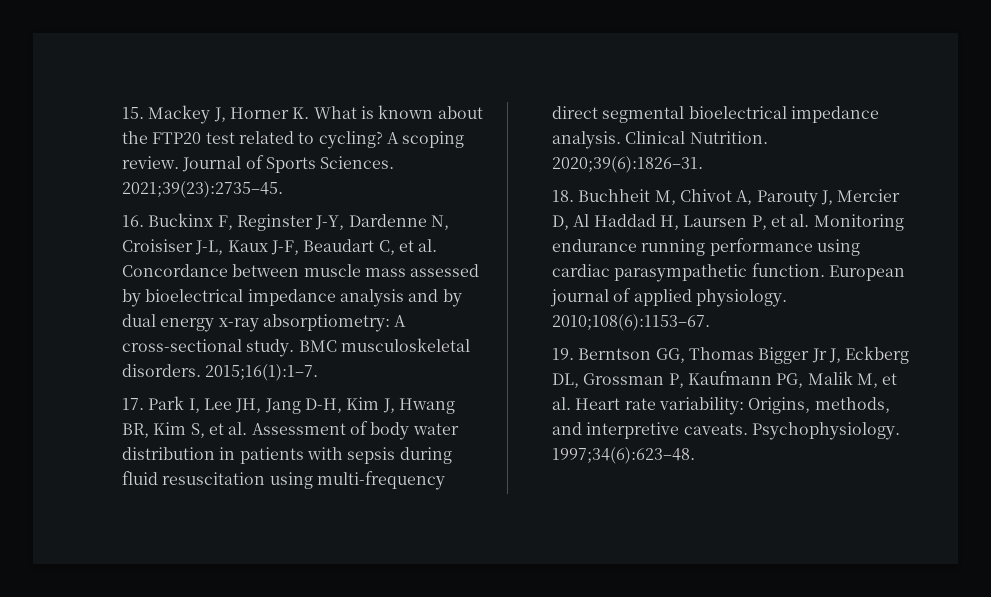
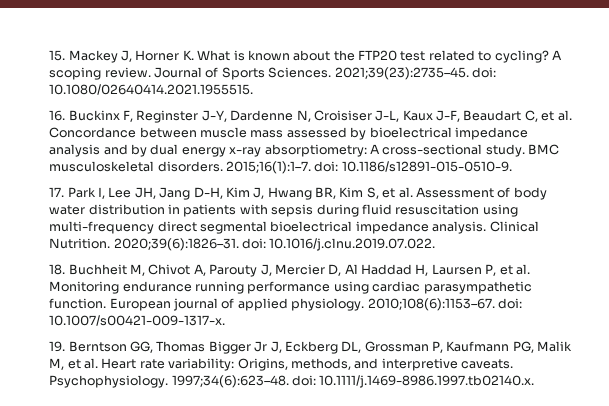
- 2021;39(23):2735–45.
+ 2021;39(23):2735–45. doi: 10.1080/02640414.2021.1955515.
- 2015;16(1):1–7.
+ 2015;16(1):1–7. doi: 10.1186/s12891-015-0510-9.
- 2020;39(6):1826–31.
+ 2020;39(6):1826–31. doi: 10.1016/j.clnu.2019.07.022.
- 2010;108(6):1153–67.
+ 2010;108(6):1153–67. doi: 10.1007/s00421-009-1317-x.
- 1997;34(6):623–48.
+ 1997;34(6):623–48. doi: 10.1111/j.1469-8986.1997.tb02140.x.

